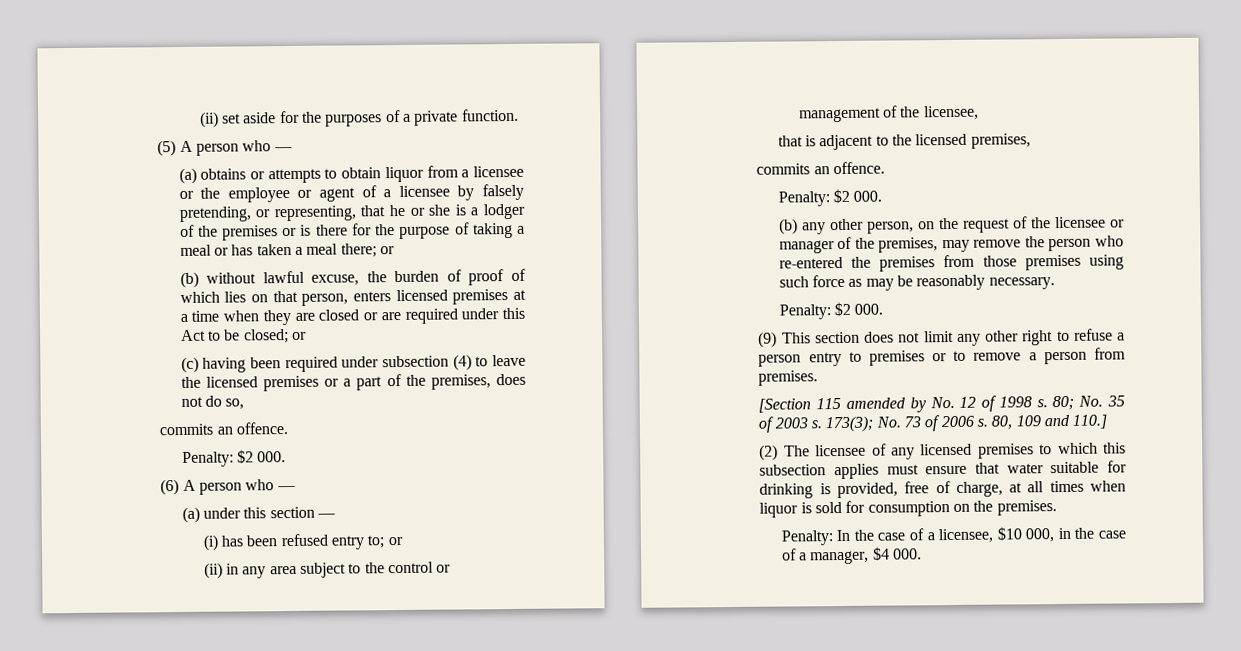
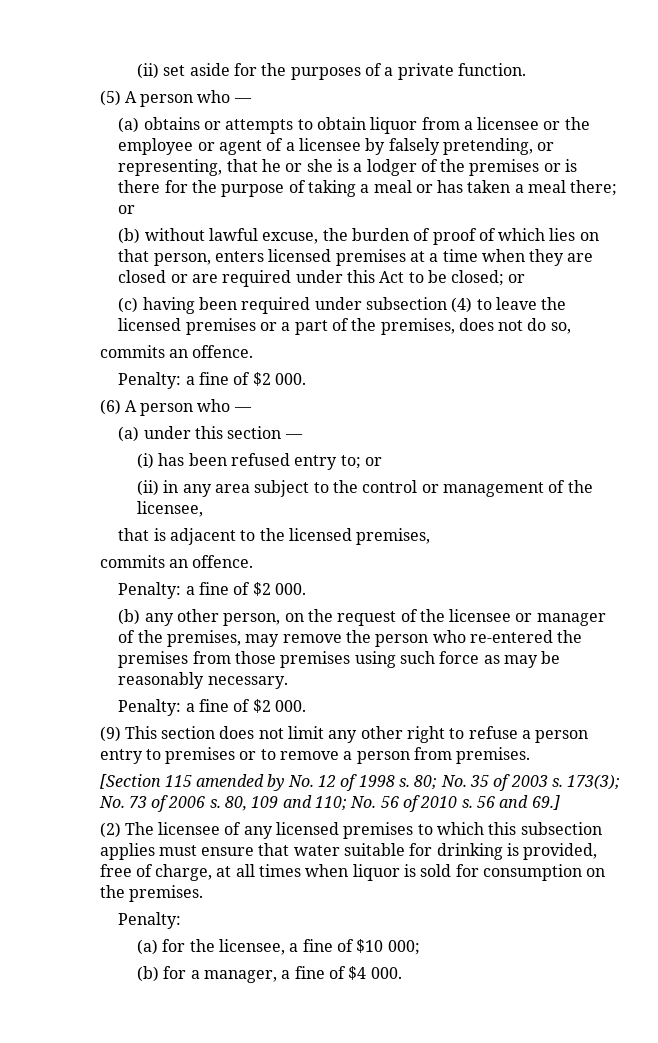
  (c) having been required under subsection (4) to leave the licensed premises or a part of the premises, does not do so,
  commits an offence.
- Penalty: $2 000.
+ Penalty: a fine of $2 000.
  that is adjacent to the licensed premises,
  commits an offence.
- Penalty: $2 000.
+ Penalty: a fine of $2 000.
  (b) any other person, on the request of the licensee or manager of the premises, may remove the person who re-entered the premises from those premises using such force as may be reasonably necessary.
- Penalty: $2 000.
+ Penalty: a fine of $2 000.
- 80, 109 and 110.]
+ 80, 109 and 110; No. 56 of 2010 s. 56 and 69.]
  (2) The licensee of any licensed premises to which this subsection applies must ensure that water suitable for drinking is provided, free of charge, at all times when liquor is sold for consumption on the premises.
- Penalty: In the case of a licensee, $10 000, in the case of a manager, $4 000.
+ Penalty:
+ (a) for the licensee, a fine of $10 000;
+ (b) for a manager, a fine of $4 000.

